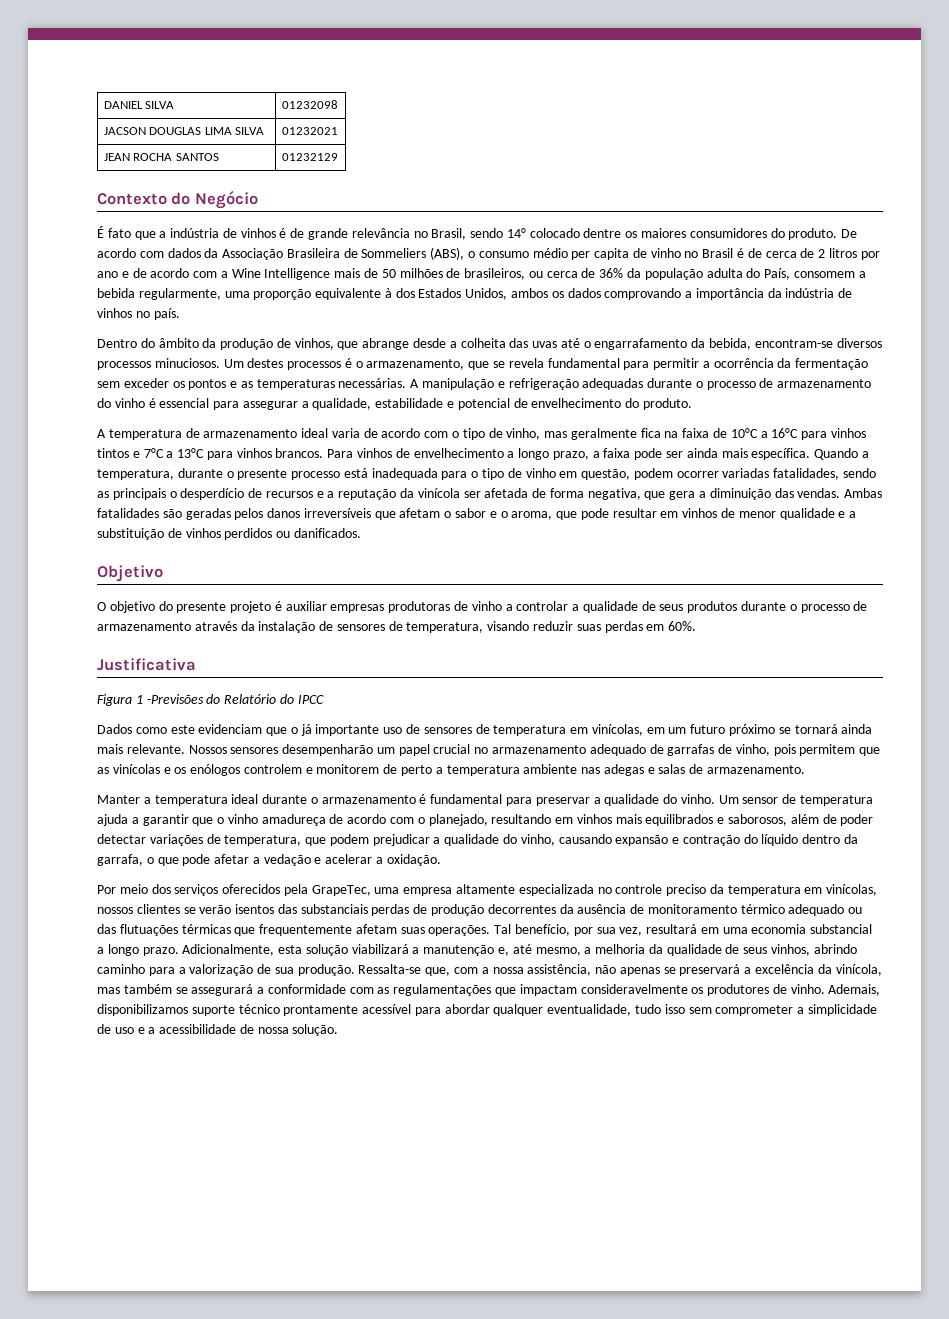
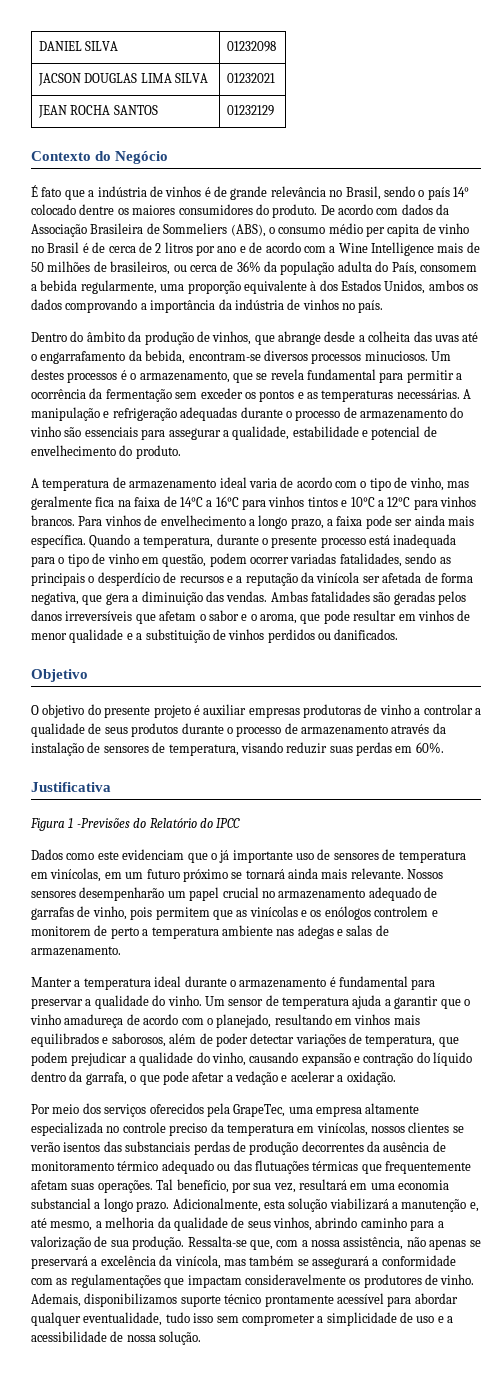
- É fato que a indústria de vinhos é de grande relevância no Brasil, sendo 14° colocado dentre os maiores consumidores do produto.
+ É fato que a indústria de vinhos é de grande relevância no Brasil, sendo o país 14° colocado dentre os maiores consumidores do produto.
- A manipulação e refrigeração adequadas durante o processo de armazenamento do vinho é essencial para assegurar a qualidade, estabilidade e potencial de envelhecimento do produto.
+ A manipulação e refrigeração adequadas durante o processo de armazenamento do vinho são essenciais para assegurar a qualidade, estabilidade e potencial de envelhecimento do produto.
- A temperatura de armazenamento ideal varia de acordo com o tipo de vinho, mas geralmente fica na faixa de 10°C a 16°C para vinhos tintos e 7°C a 13°C para vinhos brancos.
+ A temperatura de armazenamento ideal varia de acordo com o tipo de vinho, mas geralmente fica na faixa de 14°C a 16°C para vinhos tintos e 10°C a 12°C para vinhos brancos.

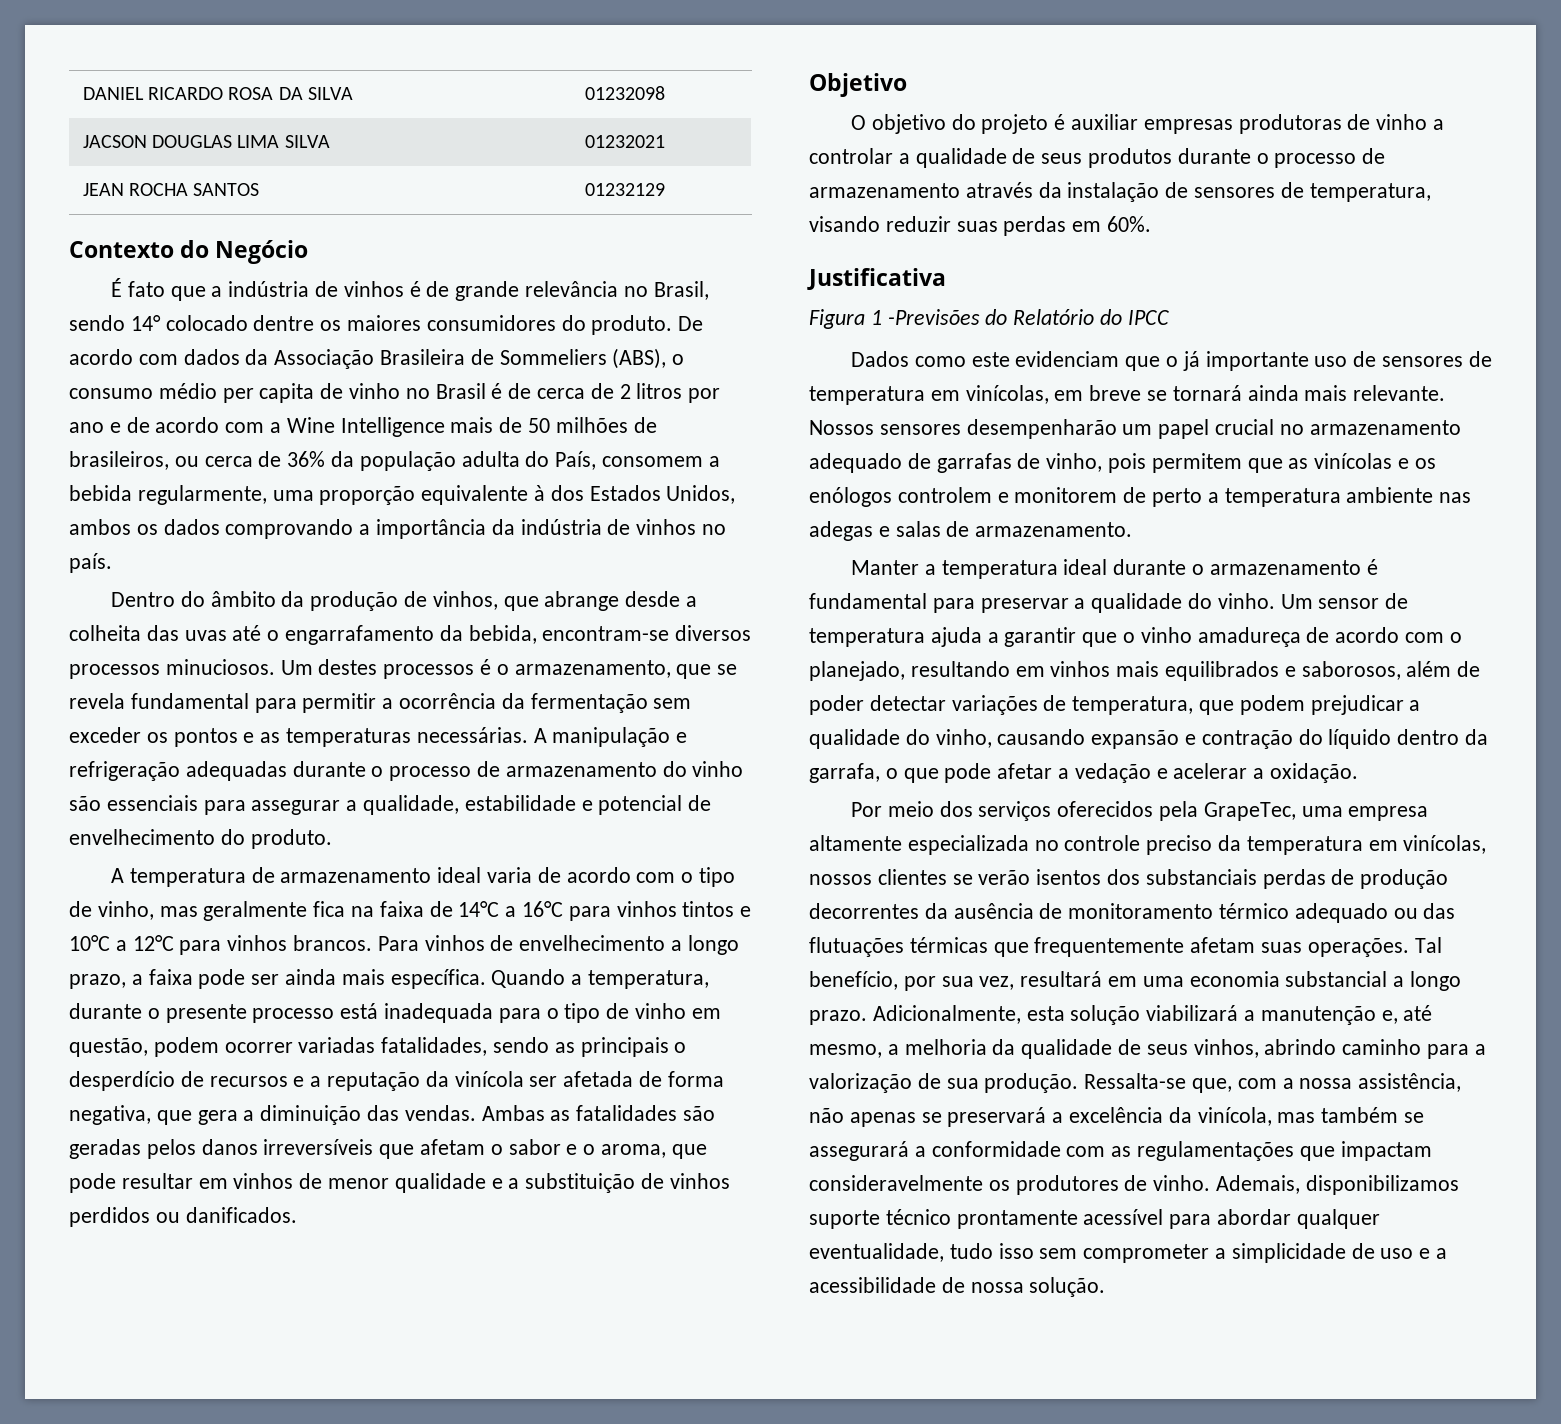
- DANIEL SILVA | 01232098
+ DANIEL RICARDO ROSA DA SILVA | 01232098
- É fato que a indústria de vinhos é de grande relevância no Brasil, sendo o país 14° colocado dentre os maiores consumidores do produto.
+ É fato que a indústria de vinhos é de grande relevância no Brasil, sendo 14° colocado dentre os maiores consumidores do produto.
- Ambas fatalidades são geradas pelos danos irreversíveis que afetam o sabor e o aroma, que pode resultar em vinhos de menor qualidade e a substituição de vinhos perdidos ou danificados.
+ Ambas as fatalidades são geradas pelos danos irreversíveis que afetam o sabor e o aroma, que pode resultar em vinhos de menor qualidade e a substituição de vinhos perdidos ou danificados.
- O objetivo do presente projeto é auxiliar empresas produtoras de vinho a controlar a qualidade de seus produtos durante o processo de armazenamento através da instalação de sensores de temperatura, visando reduzir suas perdas em 60%.
+ O objetivo do projeto é auxiliar empresas produtoras de vinho a controlar a qualidade de seus produtos durante o processo de armazenamento através da instalação de sensores de temperatura, visando reduzir suas perdas em 60%.
- Dados como este evidenciam que o já importante uso de sensores de temperatura em vinícolas, em um futuro próximo se tornará ainda mais relevante.
+ Dados como este evidenciam que o já importante uso de sensores de temperatura em vinícolas, em breve se tornará ainda mais relevante.
- Por meio dos serviços oferecidos pela GrapeTec, uma empresa altamente especializada no controle preciso da temperatura em vinícolas, nossos clientes se verão isentos das substanciais perdas de produção decorrentes da ausência de monitoramento térmico adequado ou das flutuações térmicas que frequentemente afetam suas operações.
+ Por meio dos serviços oferecidos pela GrapeTec, uma empresa altamente especializada no controle preciso da temperatura em vinícolas, nossos clientes se verão isentos dos substanciais perdas de produção decorrentes da ausência de monitoramento térmico adequado ou das flutuações térmicas que frequentemente afetam suas operações.

